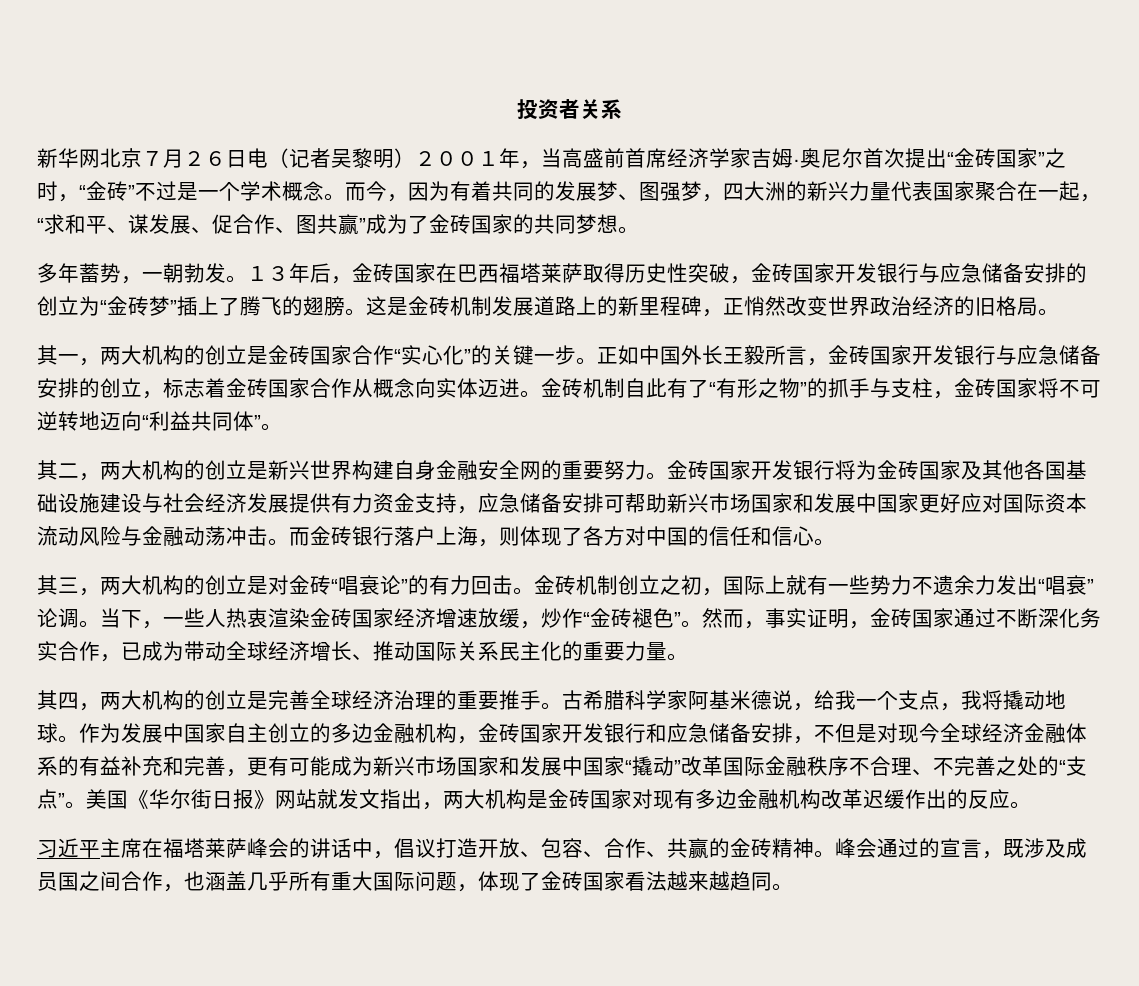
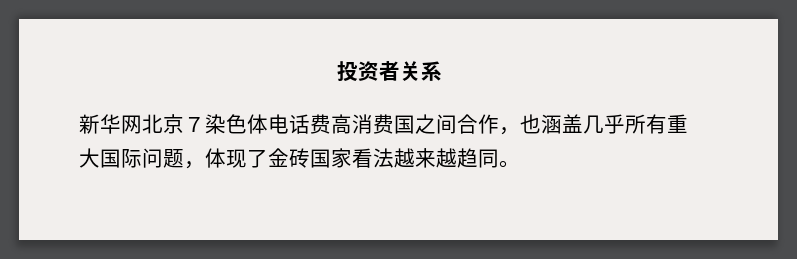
- 新华网北京７月２６日电（记者吴黎明）２００１年，当高盛前首席经济学家吉姆·奥尼尔首次提出“金砖国家”之时，“金砖”不过是一个学术概念。而今，因为有着共同的发展梦、图强梦，四大洲的新兴力量代表国家聚合在一起，“求和平、谋发展、促合作、图共赢”成为了金砖国家的共同梦想。
- 多年蓄势，一朝勃发。１３年后，金砖国家在巴西福塔莱萨取得历史性突破，金砖国家开发银行与应急储备安排的创立为“金砖梦”插上了腾飞的翅膀。这是金砖机制发展道路上的新里程碑，正悄然改变世界政治经济的旧格局。
- 其一，两大机构的创立是金砖国家合作“实心化”的关键一步。正如中国外长王毅所言，金砖国家开发银行与应急储备安排的创立，标志着金砖国家合作从概念向实体迈进。金砖机制自此有了“有形之物”的抓手与支柱，金砖国家将不可逆转地迈向“利益共同体”。
- 其二，两大机构的创立是新兴世界构建自身金融安全网的重要努力。金砖国家开发银行将为金砖国家及其他各国基础设施建设与社会经济发展提供有力资金支持，应急储备安排可帮助新兴市场国家和发展中国家更好应对国际资本流动风险与金融动荡冲击。而金砖银行落户上海，则体现了各方对中国的信任和信心。
- 其三，两大机构的创立是对金砖“唱衰论”的有力回击。金砖机制创立之初，国际上就有一些势力不遗余力发出“唱衰”论调。当下，一些人热衷渲染金砖国家经济增速放缓，炒作“金砖褪色”。然而，事实证明，金砖国家通过不断深化务实合作，已成为带动全球经济增长、推动国际关系民主化的重要力量。
- 其四，两大机构的创立是完善全球经济治理的重要推手。古希腊科学家阿基米德说，给我一个支点，我将撬动地球。作为发展中国家自主创立的多边金融机构，金砖国家开发银行和应急储备安排，不但是对现今全球经济金融体系的有益补充和完善，更有可能成为新兴市场国家和发展中国家“撬动”改革国际金融秩序不合理、不完善之处的“支点”。美国《华尔街日报》网站就发文指出，两大机构是金砖国家对现有多边金融机构改革迟缓作出的反应。
- 习近平主席在福塔莱萨峰会的讲话中，倡议打造开放、包容、合作、共赢的金砖精神。峰会通过的宣言，既涉及成员国之间合作，也涵盖几乎所有重大国际问题，体现了金砖国家看法越来越趋同。
+ 新华网北京７染色体电话费高消费国之间合作，也涵盖几乎所有重大国际问题，体现了金砖国家看法越来越趋同。

